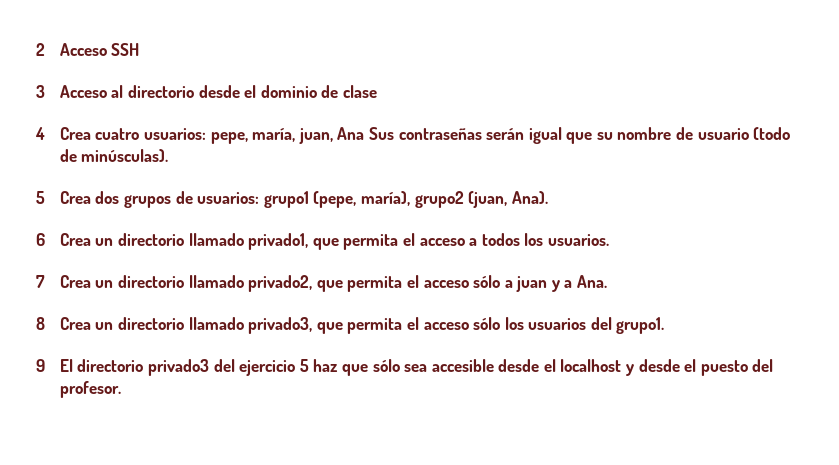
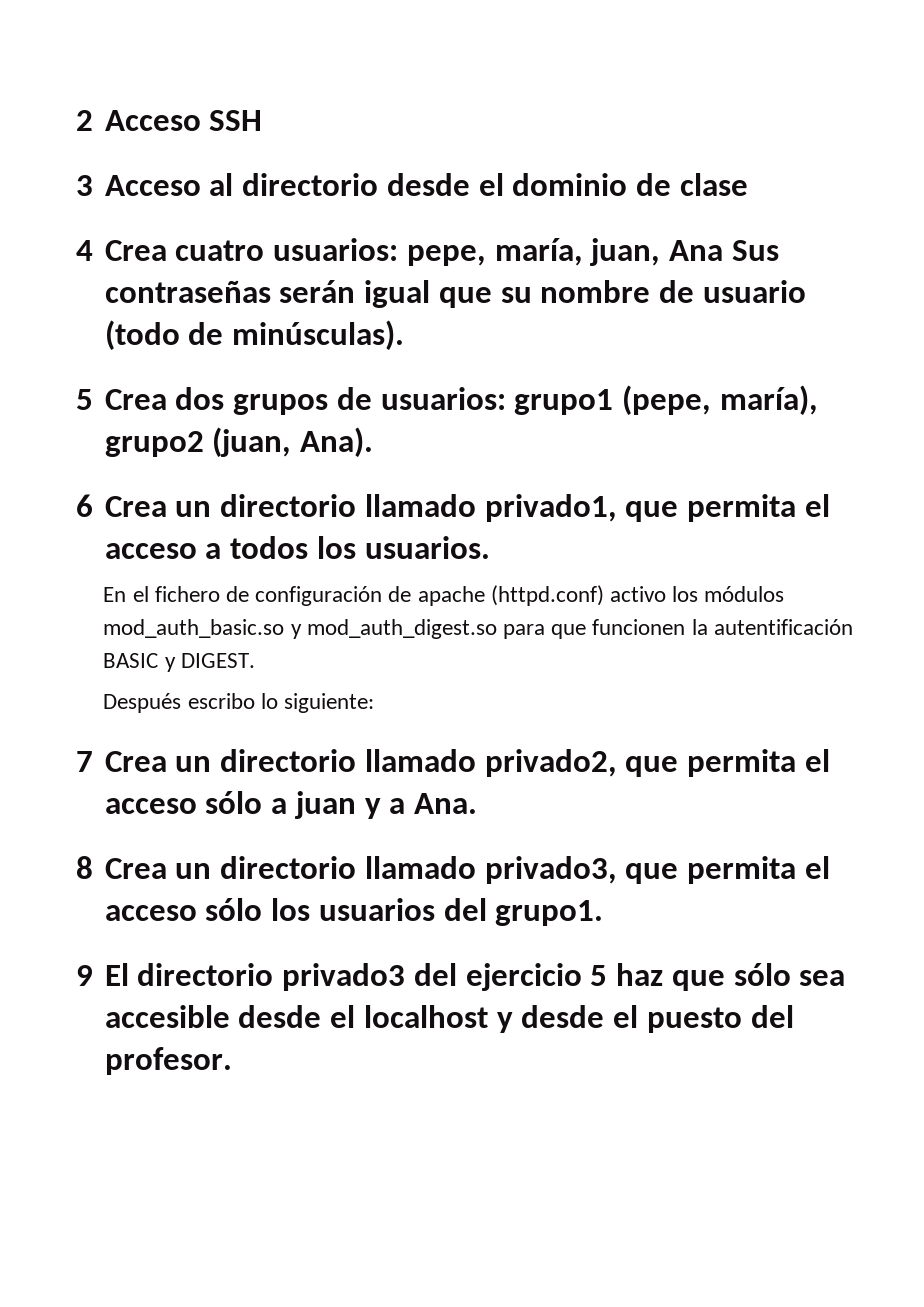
+ En el fichero de configuración de apache (httpd.conf) activo los módulos mod_auth_basic.so y mod_auth_digest.so para que funcionen la autentificación BASIC y DIGEST.
+ Después escribo lo siguiente:

